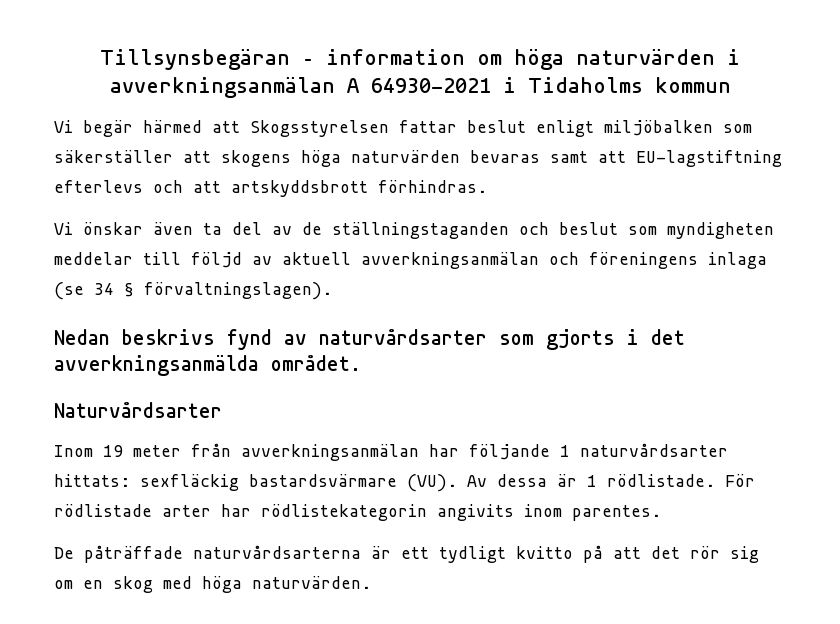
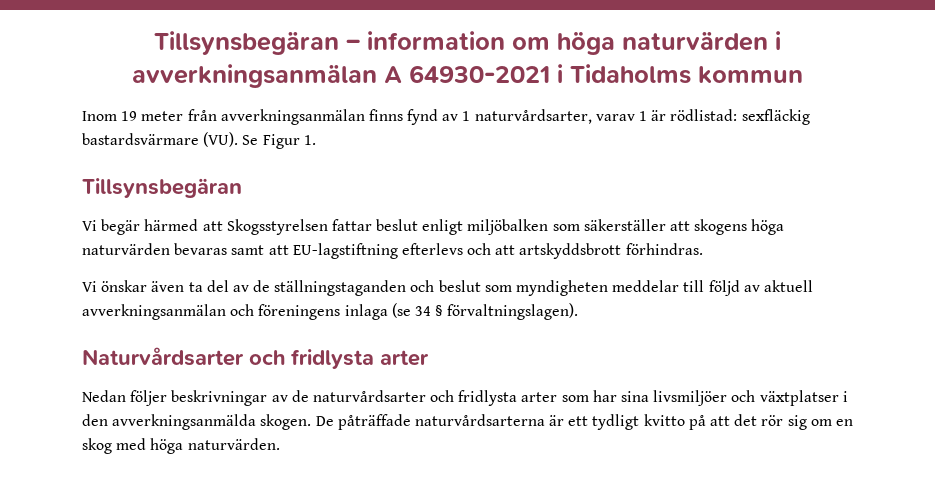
+ Inom 19 meter från avverkningsanmälan finns fynd av 1 naturvårdsarter, varav 1 är rödlistad: sexfläckig bastardsvärmare (VU). Se Figur 1.
+ Tillsynsbegäran
- Nedan beskrivs fynd av naturvårdsarter som gjorts i det avverkningsanmälda området.
- Naturvårdsarter
- Inom 19 meter från avverkningsanmälan har följande 1 naturvårdsarter hittats: sexfläckig bastardsvärmare (VU). Av dessa är 1 rödlistade. För rödlistade arter har rödlistekategorin angivits inom parentes.
- De påträffade naturvårdsarterna är ett tydligt kvitto på att det rör sig om en skog med höga naturvärden.
+ Naturvårdsarter och fridlysta arter
+ Nedan följer beskrivningar av de naturvårdsarter och fridlysta arter som har sina livsmiljöer och växtplatser i den avverkningsanmälda skogen. De påträffade naturvårdsarterna är ett tydligt kvitto på att det rör sig om en skog med höga naturvärden.

